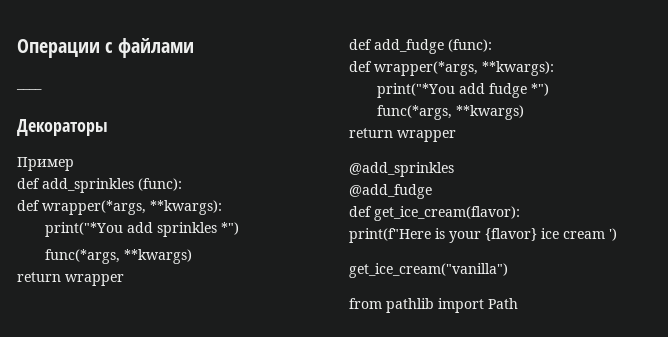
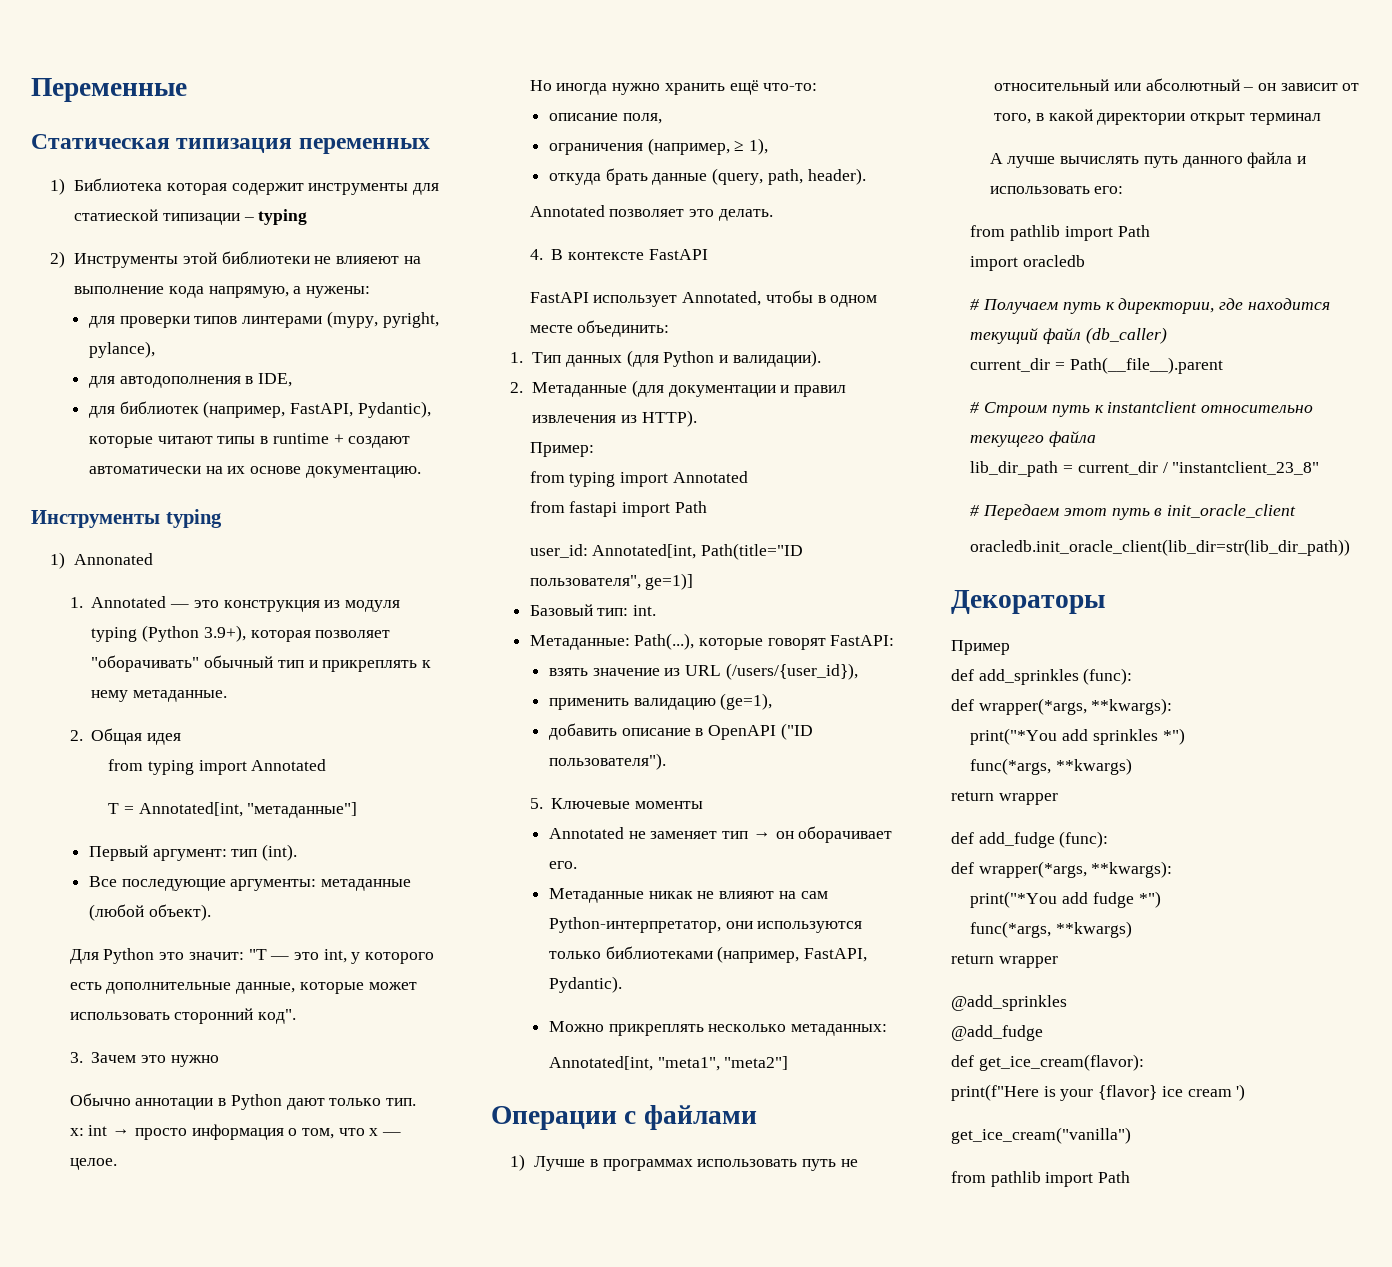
+ Переменные
+ Статическая типизация переменных
+ 1) Библиотека которая содержит инструменты для статиеской типизации – typing
+ 2) Инструменты этой библиотеки не влияеют на выполнение кода напрямую, а нужены:
+ для проверки типов линтерами (mypy, pyright, pylance),
+ для автодополнения в IDE,
+ для библиотек (например, FastAPI, Pydantic), которые читают типы в runtime + создают автоматически на их основе документацию.
+ Инструменты typing
+ 1) Annonated
+ 1. Annotated — это конструкция из модуля typing (Python 3.9+), которая позволяет "оборачивать" обычный тип и прикреплять к нему метаданные.
+ 2. Общая идея
+ from typing import Annotated
+ T = Annotated[int, "метаданные"]
+ Первый аргумент: тип (int).
+ Все последующие аргументы: метаданные (любой объект).
+ Для Python это значит: "T — это int, у которого есть дополнительные данные, которые может использовать сторонний код".
+ 3. Зачем это нужно
+ Обычно аннотации в Python дают только тип.
+ x: int → просто информация о том, что x — целое.
+ Но иногда нужно хранить ещё что-то:
+ описание поля,
+ ограничения (например, ≥ 1),
+ откуда брать данные (query, path, header).
+ Annotated позволяет это делать.
+ 4. В контексте FastAPI
+ FastAPI использует Annotated, чтобы в одном месте объединить:
+ 1. Тип данных (для Python и валидации).
+ 2. Метаданные (для документации и правил извлечения из HTTP).
+ Пример:
+ from typing import Annotated
+ from fastapi import Path
+ user_id: Annotated[int, Path(title="ID пользователя", ge=1)]
+ Базовый тип: int.
+ Метаданные: Path(...), которые говорят FastAPI:
+ взять значение из URL (/users/{user_id}),
+ применить валидацию (ge=1),
+ добавить описание в OpenAPI ("ID пользователя").
+ 5. Ключевые моменты
+ Annotated не заменяет тип → он оборачивает его.
+ Метаданные никак не влияют на сам Python-интерпретатор, они используются только библиотеками (например, FastAPI, Pydantic).
+ Можно прикреплять несколько метаданных:
+ Annotated[int, "meta1", "meta2"]
  Операции с файлами
- ____
+ 1) Лучше в программах использовать путь не относительный или абсолютный – он зависит от того, в какой директории открыт терминал
+ А лучше вычислять путь данного файла и использовать его:
+ from pathlib import Path
+ import oracledb
+ # Получаем путь к директории, где находится текущий файл (db_caller)
+ current_dir = Path(__file__).parent
+ # Строим путь к instantclient относительно текущего файла
+ lib_dir_path = current_dir / "instantclient_23_8"
+ # Передаем этот путь в init_oracle_client
+ oracledb.init_oracle_client(lib_dir=str(lib_dir_path))

